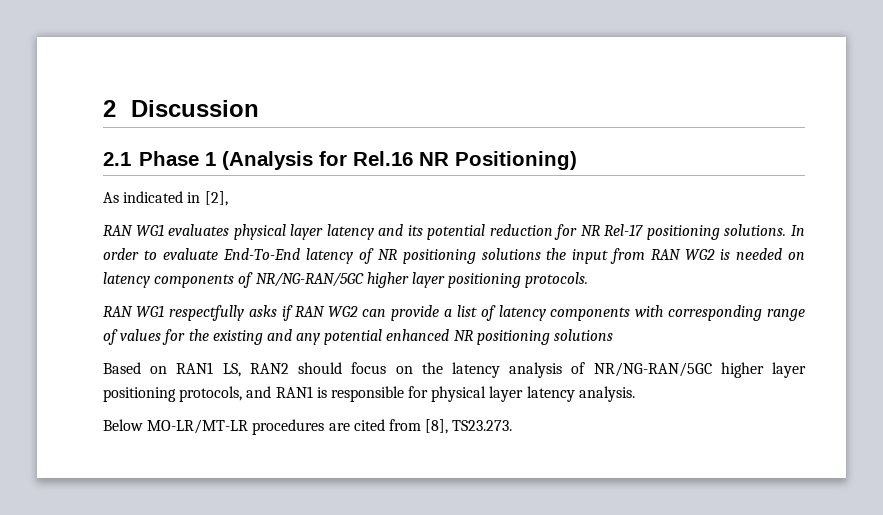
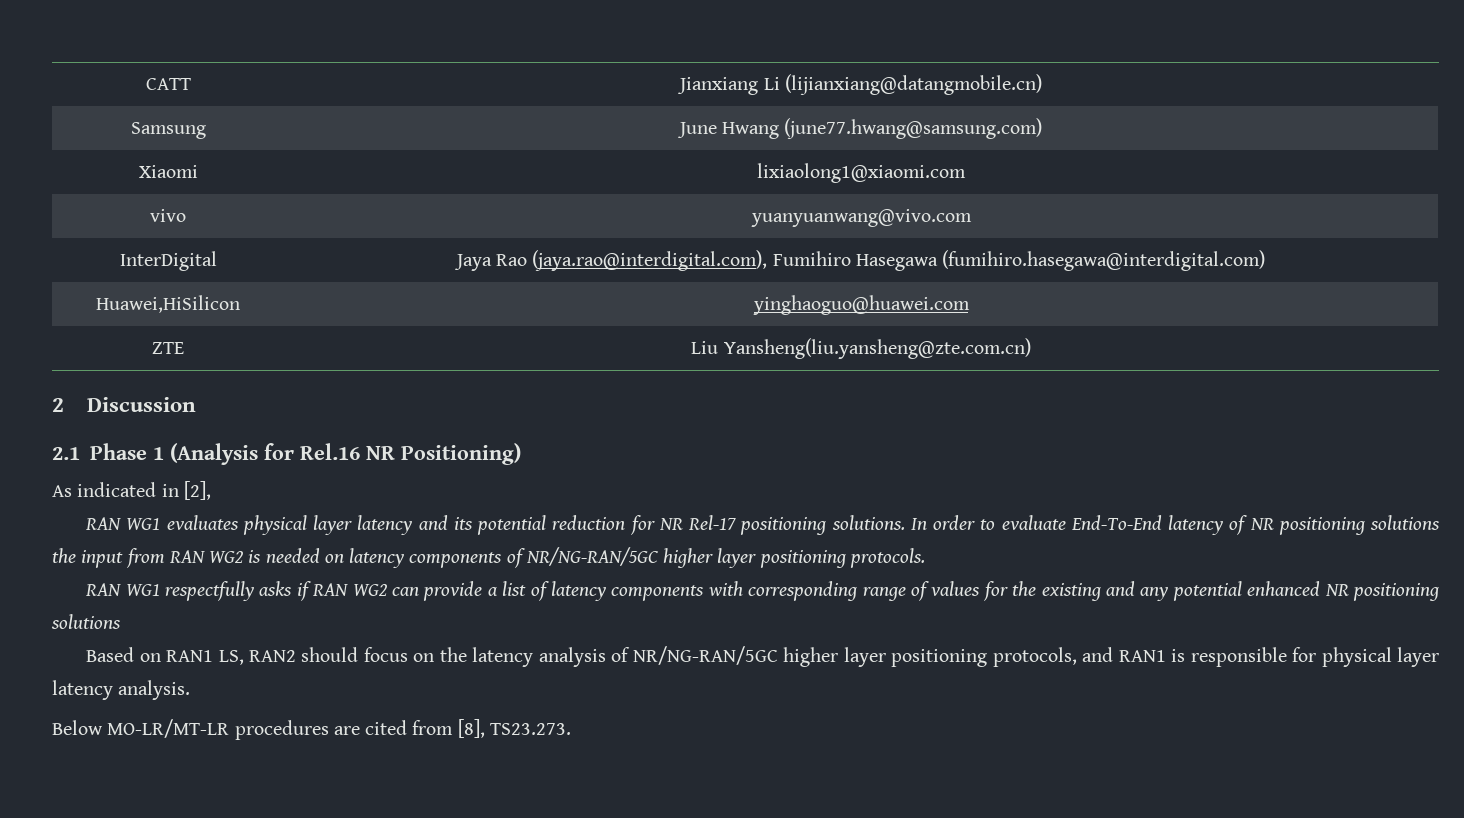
+ CATT | Jianxiang Li (lijianxiang@datangmobile.cn)
+ Samsung | June Hwang (june77.hwang@samsung.com)
+ Xiaomi | lixiaolong1@xiaomi.com
+ vivo | yuanyuanwang@vivo.com
+ InterDigital | Jaya Rao (jaya.rao@interdigital.com), Fumihiro Hasegawa (fumihiro.hasegawa@interdigital.com)
+ Huawei,HiSilicon | yinghaoguo@huawei.com
+ ZTE | Liu Yansheng(liu.yansheng@zte.com.cn)

